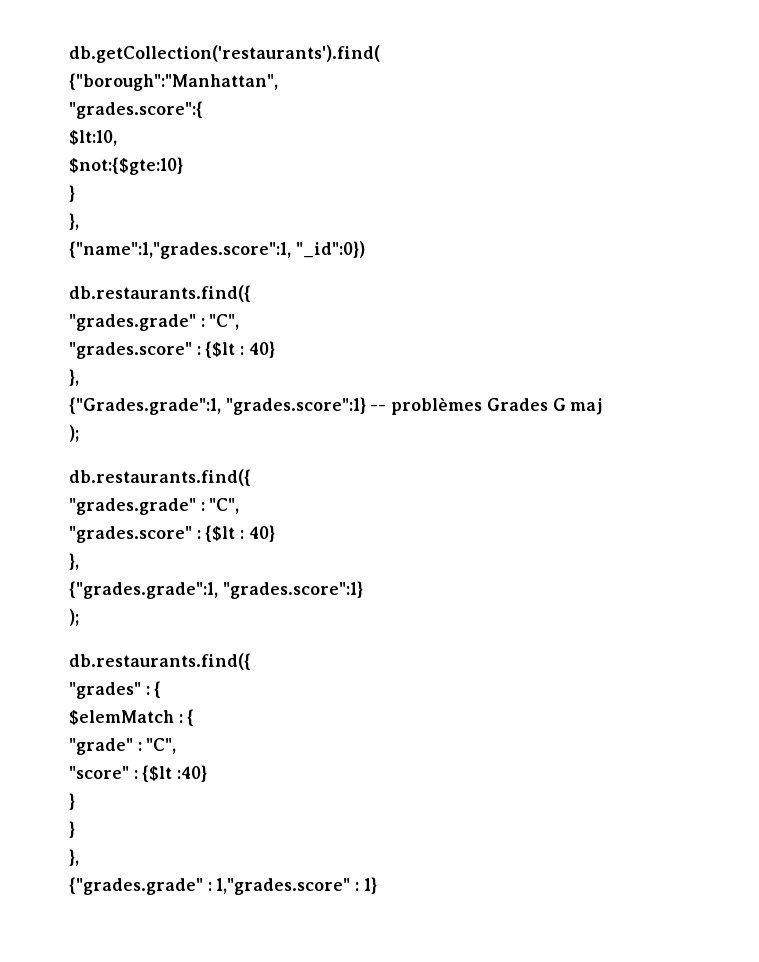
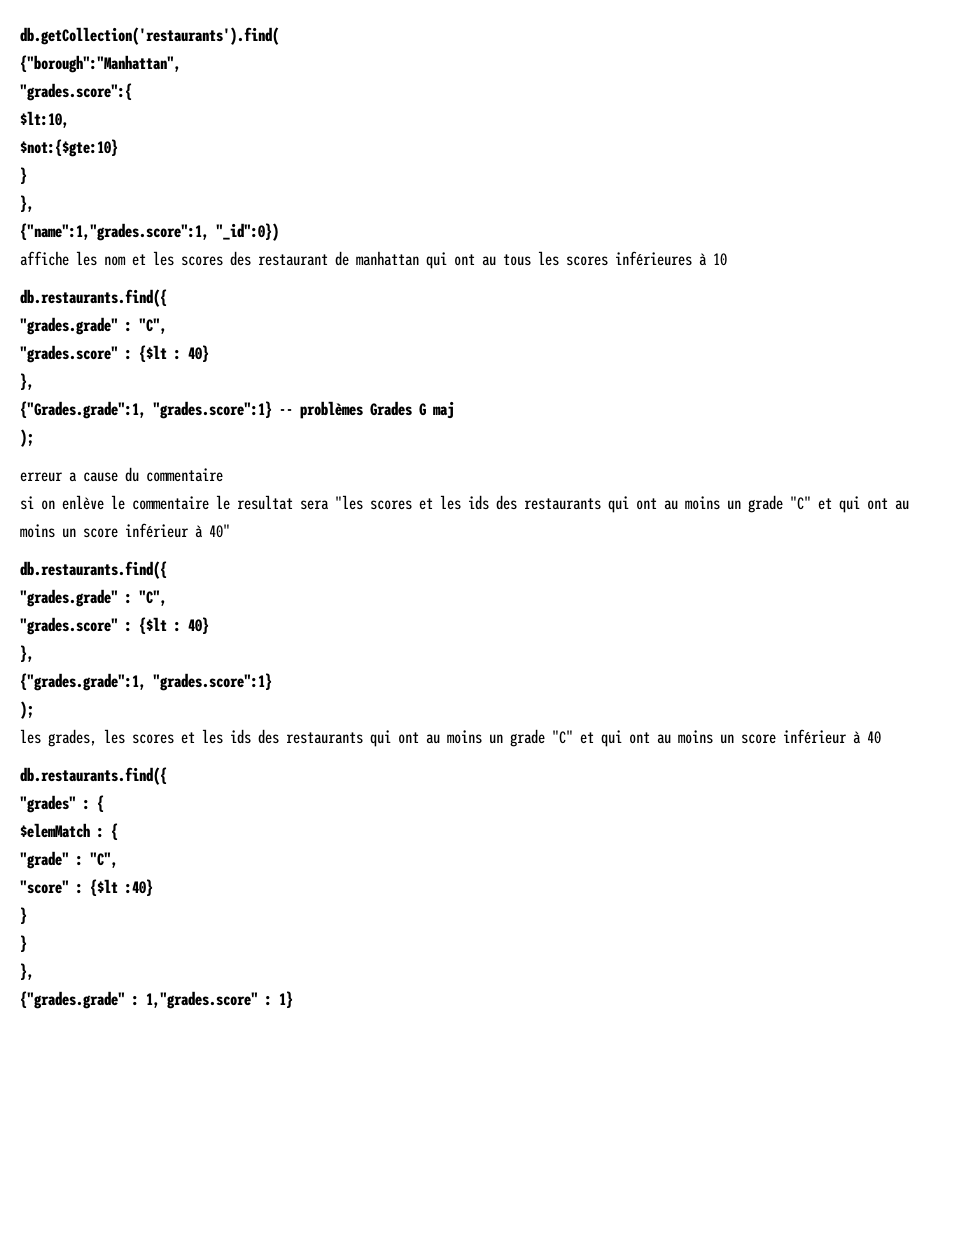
+ affiche les nom et les scores des restaurant de manhattan qui ont au tous les scores inférieures à 10
+ erreur a cause du commentaire
+ si on enlève le commentaire le resultat sera "les scores et les ids des restaurants qui ont au moins un grade "C" et qui ont au moins un score inférieur à 40"
+ les grades, les scores et les ids des restaurants qui ont au moins un grade "C" et qui ont au moins un score inférieur à 40

